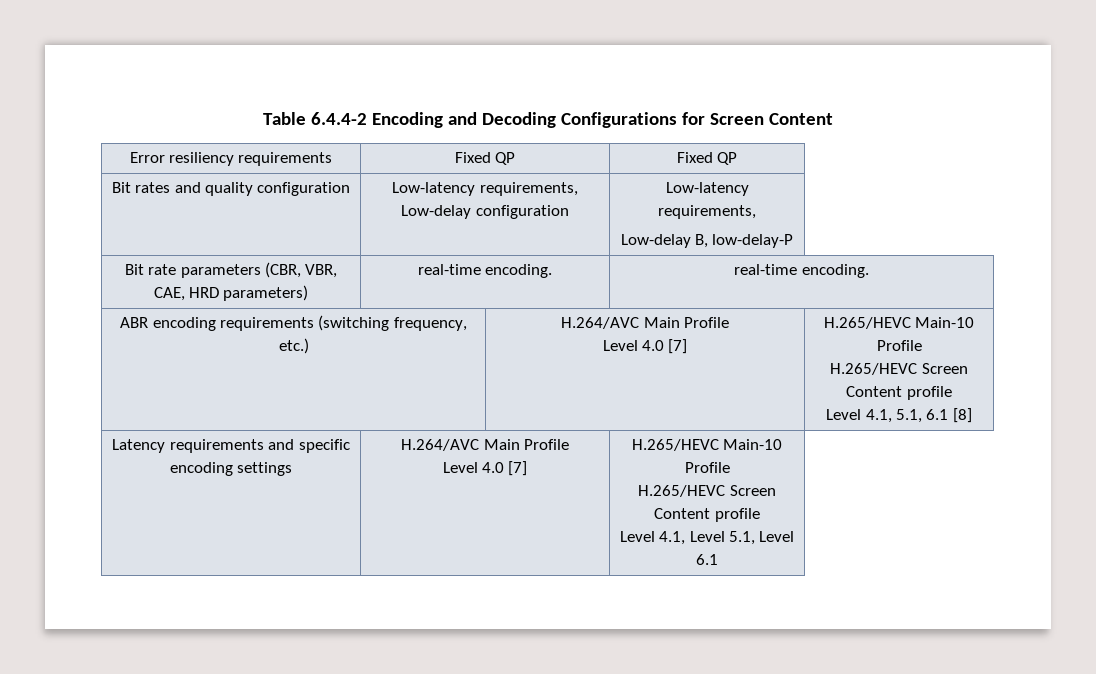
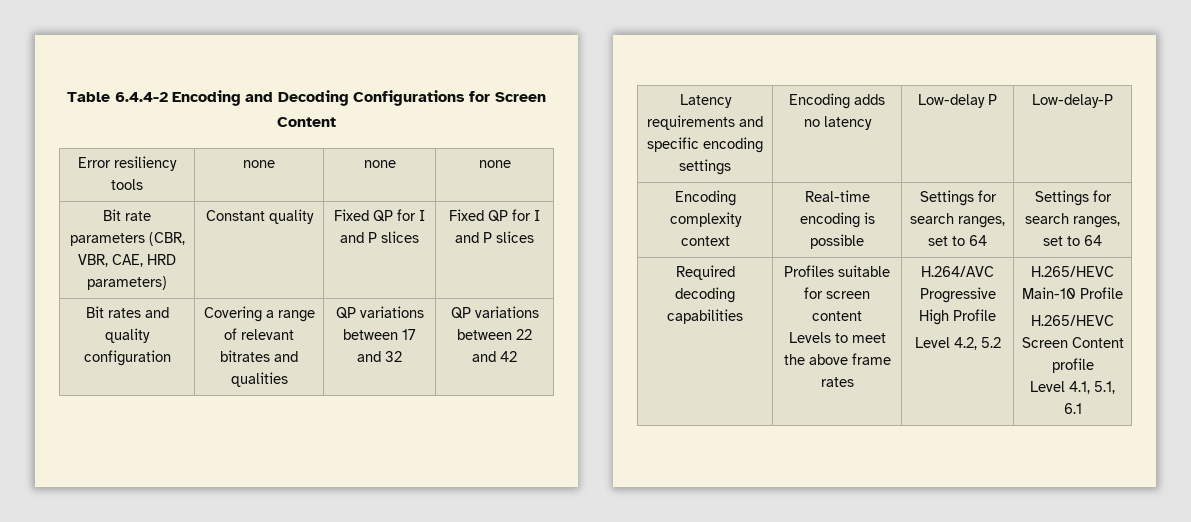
- Error resiliency requirements | Fixed QP | Fixed QP
- Bit rates and quality configuration | Low-latency requirements, Low-delay configuration | Low-latency requirements,
- Low-delay B, low-delay-P
+ Error resiliency tools | none | none | none
- Bit rate parameters (CBR, VBR, CAE, HRD parameters) | real-time encoding. | real-time encoding.
- ABR encoding requirements (switching frequency, etc.) | H.264/AVC Main Profile
- Level 4.0 [7] | H.265/HEVC Main-10 Profile
+ Bit rate parameters (CBR, VBR, CAE, HRD parameters) | Constant quality | Fixed QP for I and P slices | Fixed QP for I and P slices
+ Bit rates and quality configuration | Covering a range of relevant bitrates and qualities | QP variations between 17 and 32 | QP variations between 22 and 42
+ Latency requirements and specific encoding settings | Encoding adds no latency | Low-delay P | Low-delay-P
+ Encoding complexity context | Real-time encoding is possible | Settings for search ranges, set to 64 | Settings for search ranges, set to 64
+ Required decoding capabilities | Profiles suitable for screen content
+ Levels to meet the above frame rates | H.264/AVC Progressive High Profile
+ Level 4.2, 5.2 | H.265/HEVC Main-10 Profile
  H.265/HEVC Screen Content profile
- Level 4.1, 5.1, 6.1 [8]
- Latency requirements and specific encoding settings | H.264/AVC Main Profile
- Level 4.0 [7] | H.265/HEVC Main-10 Profile
- H.265/HEVC Screen Content profile
- Level 4.1, Level 5.1, Level 6.1
+ Level 4.1, 5.1, 6.1

